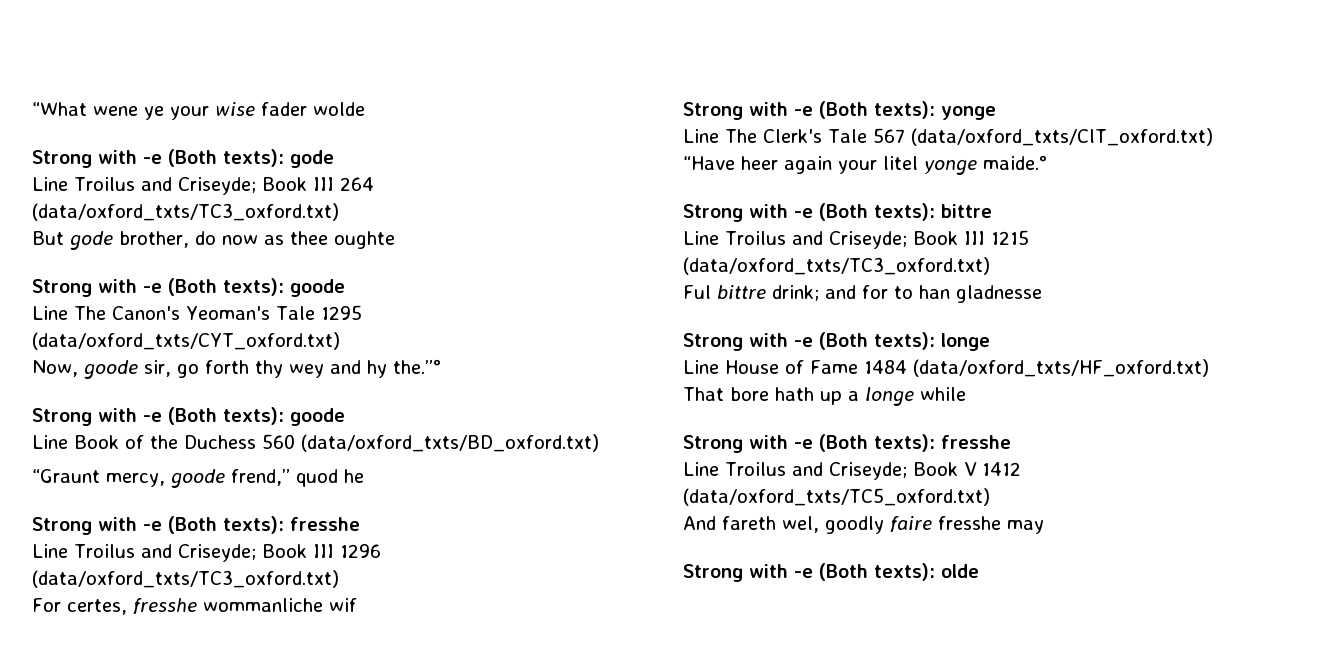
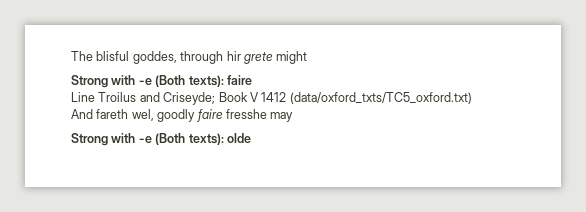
- “What wene ye your wise fader wolde
- Strong with -e (Both texts): gode
- Line Troilus and Criseyde; Book III 264 (data/oxford_txts/TC3_oxford.txt)
- But gode brother, do now as thee oughte
- Strong with -e (Both texts): goode
- Line The Canon's Yeoman's Tale 1295 (data/oxford_txts/CYT_oxford.txt)
- Now, goode sir, go forth thy wey and hy the.”°
- Strong with -e (Both texts): goode
- Line Book of the Duchess 560 (data/oxford_txts/BD_oxford.txt)
- “Graunt mercy, goode frend,” quod he
- Strong with -e (Both texts): fresshe
- Line Troilus and Criseyde; Book III 1296 (data/oxford_txts/TC3_oxford.txt)
- For certes, fresshe wommanliche wif
- Strong with -e (Both texts): yonge
- Line The Clerk's Tale 567 (data/oxford_txts/ClT_oxford.txt)
- “Have heer again your litel yonge maide.°
- Strong with -e (Both texts): bittre
- Line Troilus and Criseyde; Book III 1215 (data/oxford_txts/TC3_oxford.txt)
- Ful bittre drink; and for to han gladnesse
- Strong with -e (Both texts): longe
- Line House of Fame 1484 (data/oxford_txts/HF_oxford.txt)
- That bore hath up a longe while
- Strong with -e (Both texts): fresshe
+ The blisful goddes, through hir grete might
+ Strong with -e (Both texts): faire

